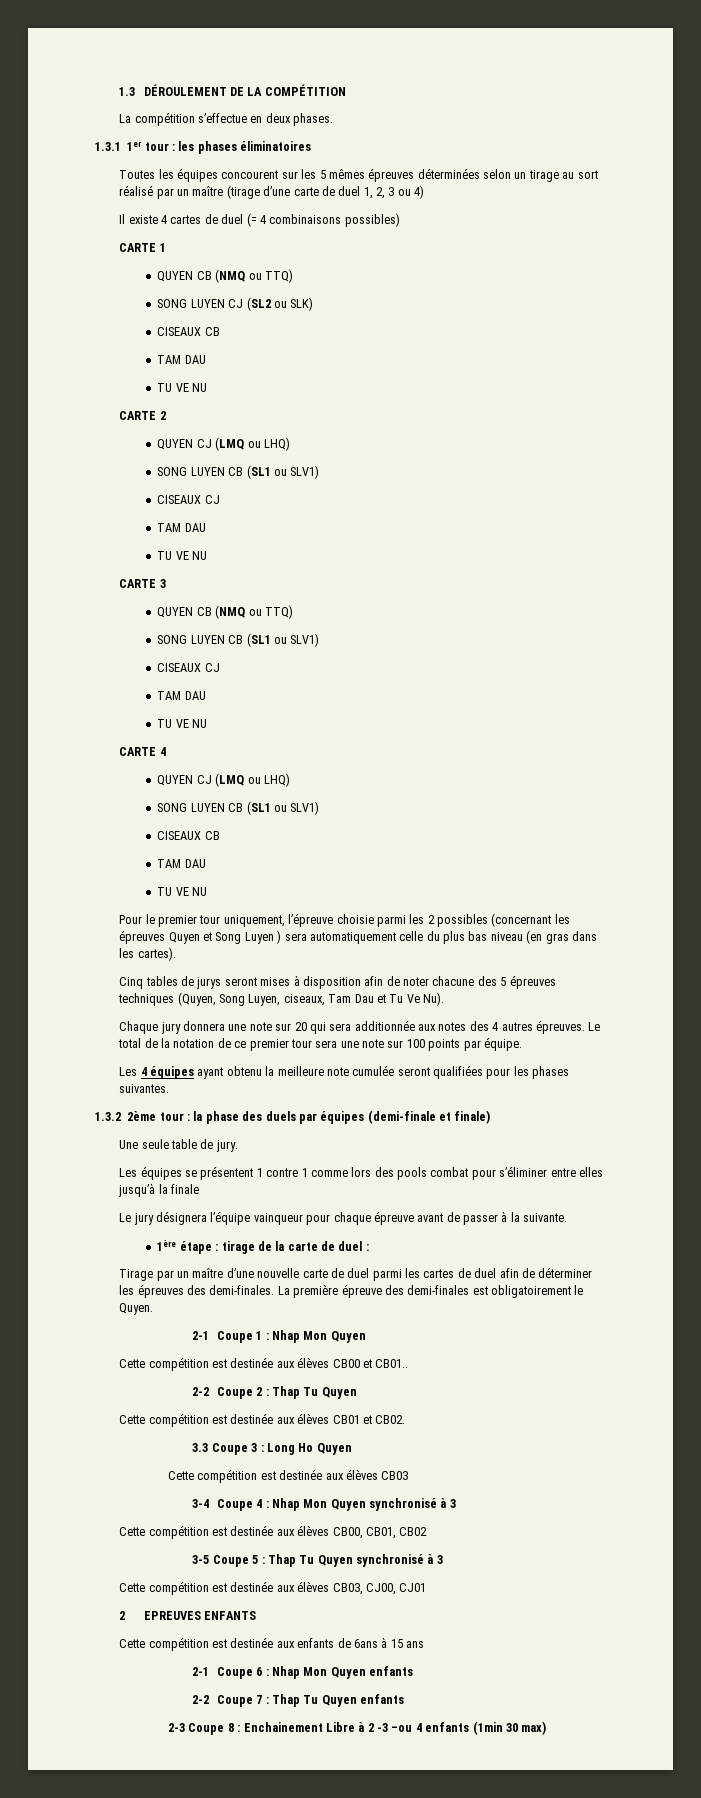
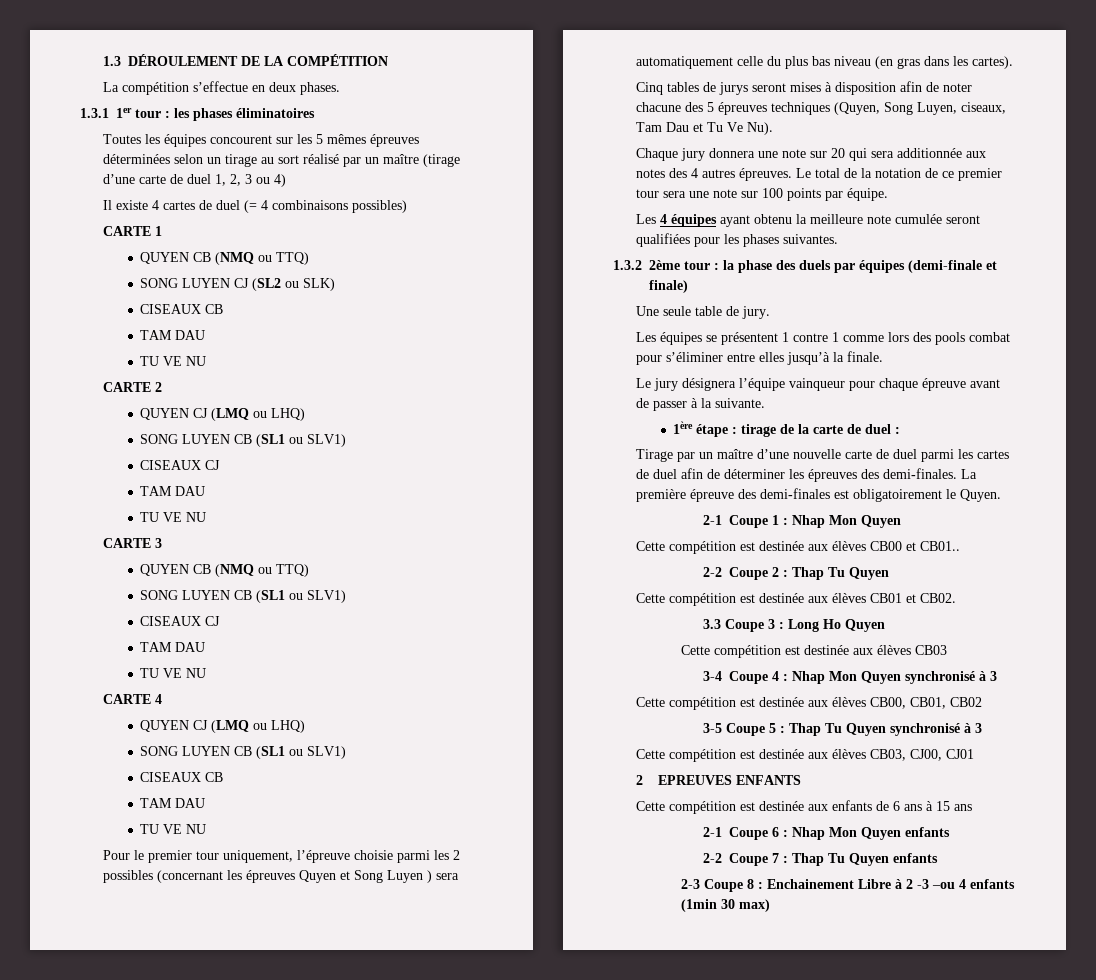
- Les équipes se présentent 1 contre 1 comme lors des pools combat pour s’éliminer entre elles jusqu’à la finale
+ Les équipes se présentent 1 contre 1 comme lors des pools combat pour s’éliminer entre elles jusqu’à la finale.
- Cette compétition est destinée aux enfants de 6ans à 15 ans
+ Cette compétition est destinée aux enfants de 6 ans à 15 ans

